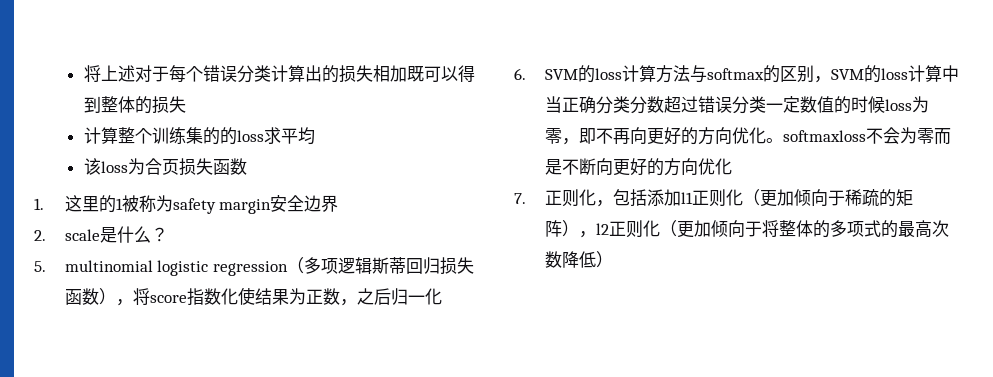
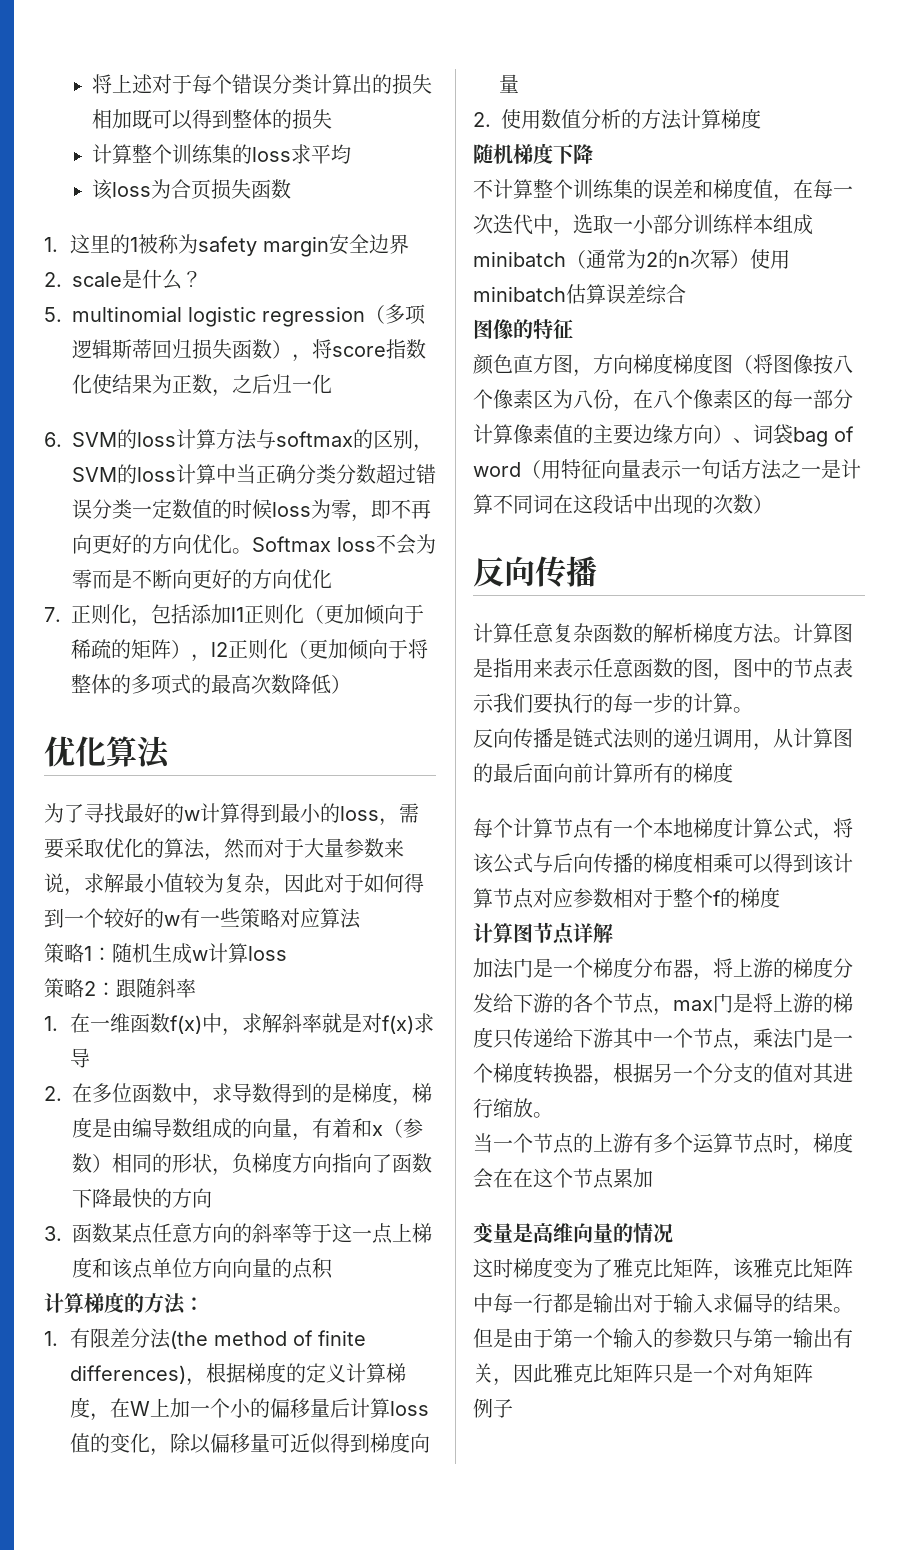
- 计算整个训练集的的loss求平均
+ 计算整个训练集的loss求平均
- 6. SVM的loss计算方法与softmax的区别，SVM的loss计算中当正确分类分数超过错误分类一定数值的时候loss为零，即不再向更好的方向优化。softmaxloss不会为零而是不断向更好的方向优化
+ 6. SVM的loss计算方法与softmax的区别，SVM的loss计算中当正确分类分数超过错误分类一定数值的时候loss为零，即不再向更好的方向优化。Softmax loss不会为零而是不断向更好的方向优化
+ 优化算法
+ 为了寻找最好的w计算得到最小的loss，需要采取优化的算法，然而对于大量参数来说，求解最小值较为复杂，因此对于如何得到一个较好的w有一些策略对应算法
+ 策略1：随机生成w计算loss
+ 策略2：跟随斜率
+ 1.在一维函数f(x)中，求解斜率就是对f(x)求导
+ 2.在多位函数中，求导数得到的是梯度，梯度是由编导数组成的向量，有着和x（参数）相同的形状，负梯度方向指向了函数下降最快的方向
+ 3.函数某点任意方向的斜率等于这一点上梯度和该点单位方向向量的点积
+ 计算梯度的方法：
+ 1.有限差分法(the method of finite differences)，根据梯度的定义计算梯度，在W上加一个小的偏移量后计算loss值的变化，除以偏移量可近似得到梯度向量
+ 2.使用数值分析的方法计算梯度
+ 随机梯度下降
+ 不计算整个训练集的误差和梯度值，在每一次迭代中，选取一小部分训练样本组成minibatch（通常为2的n次幂）使用minibatch估算误差综合
+ 图像的特征
+ 颜色直方图，方向梯度梯度图（将图像按八个像素区为八份，在八个像素区的每一部分计算像素值的主要边缘方向）、词袋bag of word（用特征向量表示一句话方法之一是计算不同词在这段话中出现的次数）
+ 反向传播
+ 计算任意复杂函数的解析梯度方法。计算图是指用来表示任意函数的图，图中的节点表示我们要执行的每一步的计算。
+ 反向传播是链式法则的递归调用，从计算图的最后面向前计算所有的梯度
+ 每个计算节点有一个本地梯度计算公式，将该公式与后向传播的梯度相乘可以得到该计算节点对应参数相对于整个f的梯度
+ 计算图节点详解
+ 加法门是一个梯度分布器，将上游的梯度分发给下游的各个节点，max门是将上游的梯度只传递给下游其中一个节点，乘法门是一个梯度转换器，根据另一个分支的值对其进行缩放。
+ 当一个节点的上游有多个运算节点时，梯度会在在这个节点累加
+ 变量是高维向量的情况
+ 这时梯度变为了雅克比矩阵，该雅克比矩阵中每一行都是输出对于输入求偏导的结果。但是由于第一个输入的参数只与第一输出有关，因此雅克比矩阵只是一个对角矩阵
+ 例子

